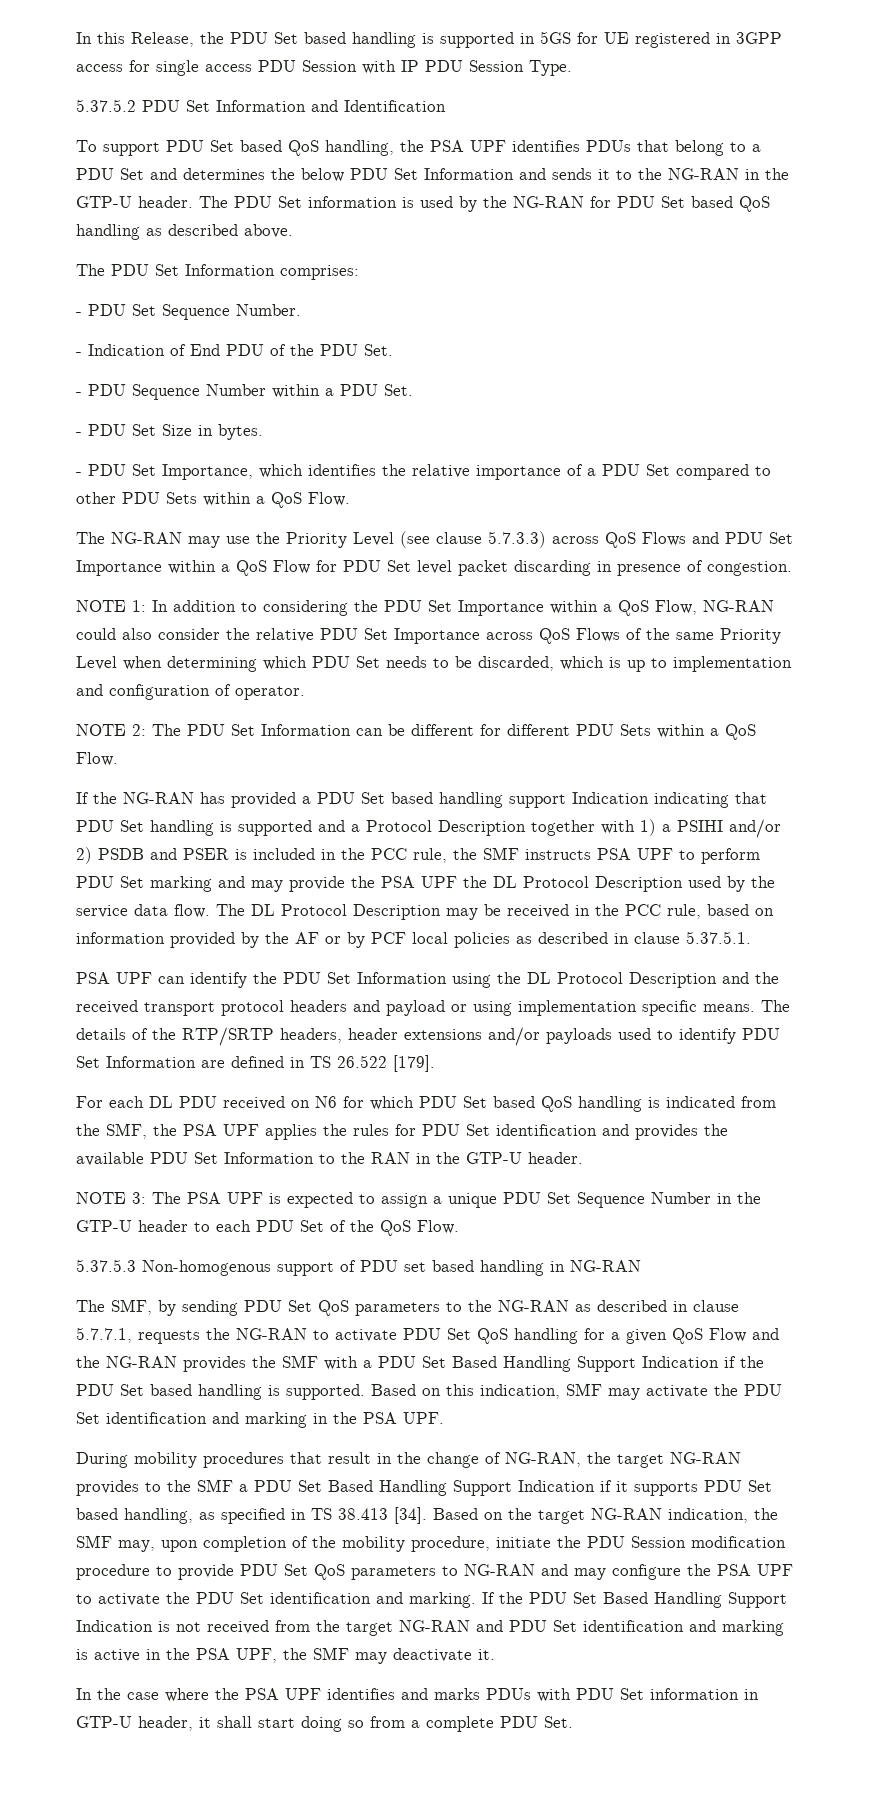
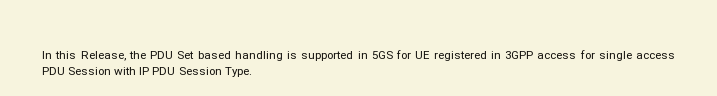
- 5.37.5.2 PDU Set Information and Identification
- To support PDU Set based QoS handling, the PSA UPF identifies PDUs that belong to a PDU Set and determines the below PDU Set Information and sends it to the NG-RAN in the GTP-U header. The PDU Set information is used by the NG-RAN for PDU Set based QoS handling as described above.
- The PDU Set Information comprises:
- - PDU Set Sequence Number.
- - Indication of End PDU of the PDU Set.
- - PDU Sequence Number within a PDU Set.
- - PDU Set Size in bytes.
- - PDU Set Importance, which identifies the relative importance of a PDU Set compared to other PDU Sets within a QoS Flow.
- The NG-RAN may use the Priority Level (see clause 5.7.3.3) across QoS Flows and PDU Set Importance within a QoS Flow for PDU Set level packet discarding in presence of congestion.
- NOTE 1: In addition to considering the PDU Set Importance within a QoS Flow, NG-RAN could also consider the relative PDU Set Importance across QoS Flows of the same Priority Level when determining which PDU Set needs to be discarded, which is up to implementation and configuration of operator.
- NOTE 2: The PDU Set Information can be different for different PDU Sets within a QoS Flow.
- If the NG-RAN has provided a PDU Set based handling support Indication indicating that PDU Set handling is supported and a Protocol Description together with 1) a PSIHI and/or 2) PSDB and PSER is included in the PCC rule, the SMF instructs PSA UPF to perform PDU Set marking and may provide the PSA UPF the DL Protocol Description used by the service data flow. The DL Protocol Description may be received in the PCC rule, based on information provided by the AF or by PCF local policies as described in clause 5.37.5.1.
- PSA UPF can identify the PDU Set Information using the DL Protocol Description and the received transport protocol headers and payload or using implementation specific means. The details of the RTP/SRTP headers, header extensions and/or payloads used to identify PDU Set Information are defined in TS 26.522 [179].
- For each DL PDU received on N6 for which PDU Set based QoS handling is indicated from the SMF, the PSA UPF applies the rules for PDU Set identification and provides the available PDU Set Information to the RAN in the GTP-U header.
- NOTE 3: The PSA UPF is expected to assign a unique PDU Set Sequence Number in the GTP-U header to each PDU Set of the QoS Flow.
- 5.37.5.3 Non-homogenous support of PDU set based handling in NG-RAN
- The SMF, by sending PDU Set QoS parameters to the NG-RAN as described in clause 5.7.7.1, requests the NG-RAN to activate PDU Set QoS handling for a given QoS Flow and the NG-RAN provides the SMF with a PDU Set Based Handling Support Indication if the PDU Set based handling is supported. Based on this indication, SMF may activate the PDU Set identification and marking in the PSA UPF.
- During mobility procedures that result in the change of NG-RAN, the target NG-RAN provides to the SMF a PDU Set Based Handling Support Indication if it supports PDU Set based handling, as specified in TS 38.413 [34]. Based on the target NG-RAN indication, the SMF may, upon completion of the mobility procedure, initiate the PDU Session modification procedure to provide PDU Set QoS parameters to NG-RAN and may configure the PSA UPF to activate the PDU Set identification and marking. If the PDU Set Based Handling Support Indication is not received from the target NG-RAN and PDU Set identification and marking is active in the PSA UPF, the SMF may deactivate it.
- In the case where the PSA UPF identifies and marks PDUs with PDU Set information in GTP-U header, it shall start doing so from a complete PDU Set.

